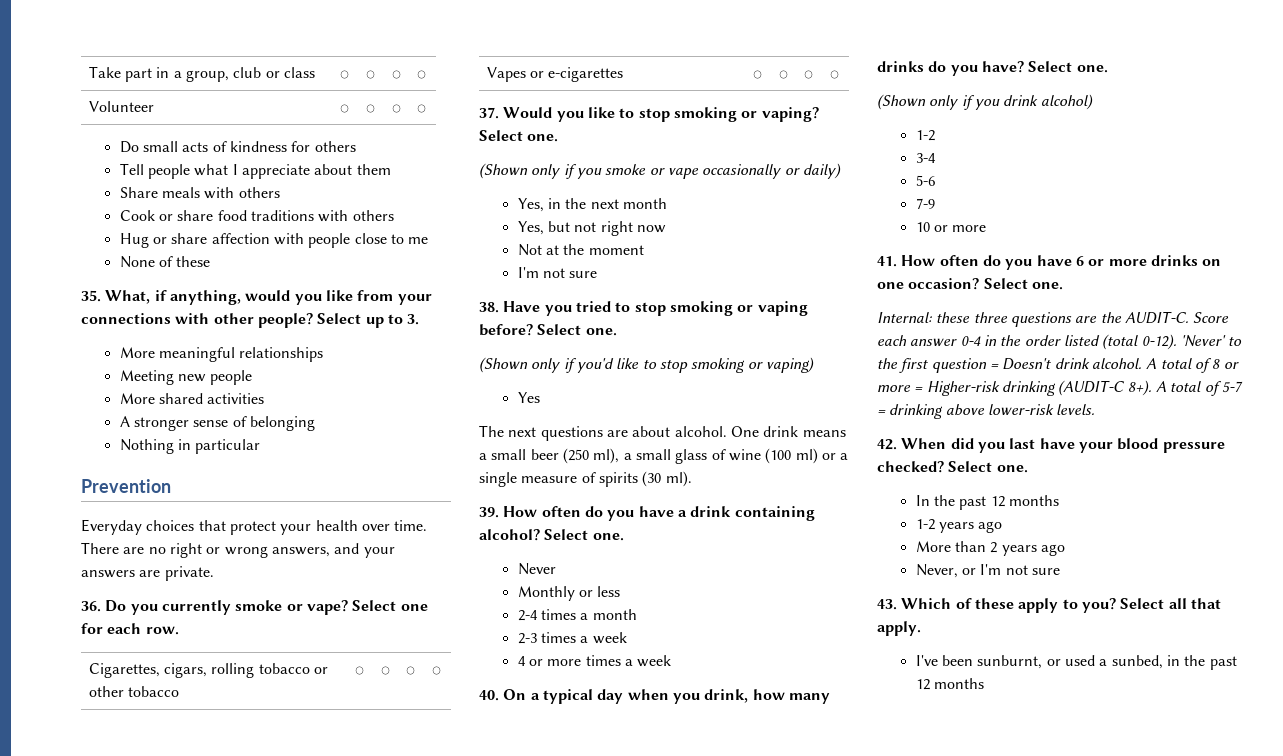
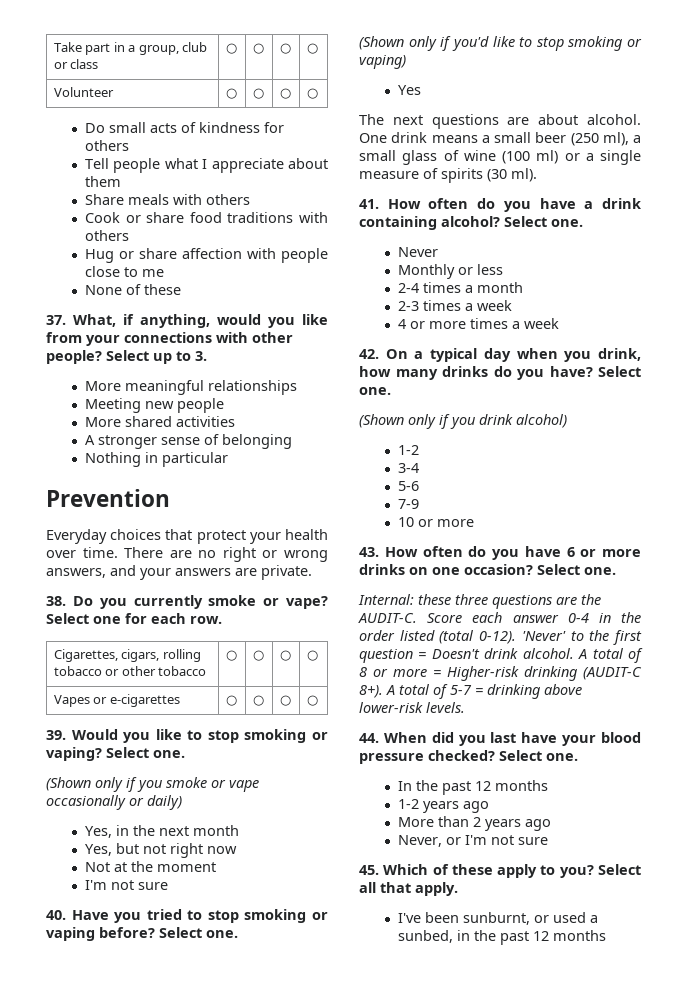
- 35. What, if anything, would you like from your connections with other people?
+ 37. What, if anything, would you like from your connections with other people?
- 36. Do you currently smoke or vape?
+ 38. Do you currently smoke or vape?
- 37. Would you like to stop smoking or vaping?
+ 39. Would you like to stop smoking or vaping?
- 38. Have you tried to stop smoking or vaping before?
+ 40. Have you tried to stop smoking or vaping before?
- 39. How often do you have a drink containing alcohol?
+ 41. How often do you have a drink containing alcohol?
- 40. On a typical day when you drink, how many drinks do you have?
+ 42. On a typical day when you drink, how many drinks do you have?
- 41. How often do you have 6 or more drinks on one occasion?
+ 43. How often do you have 6 or more drinks on one occasion?
- 42. When did you last have your blood pressure checked?
+ 44. When did you last have your blood pressure checked?
- 43. Which of these apply to you?
+ 45. Which of these apply to you?

